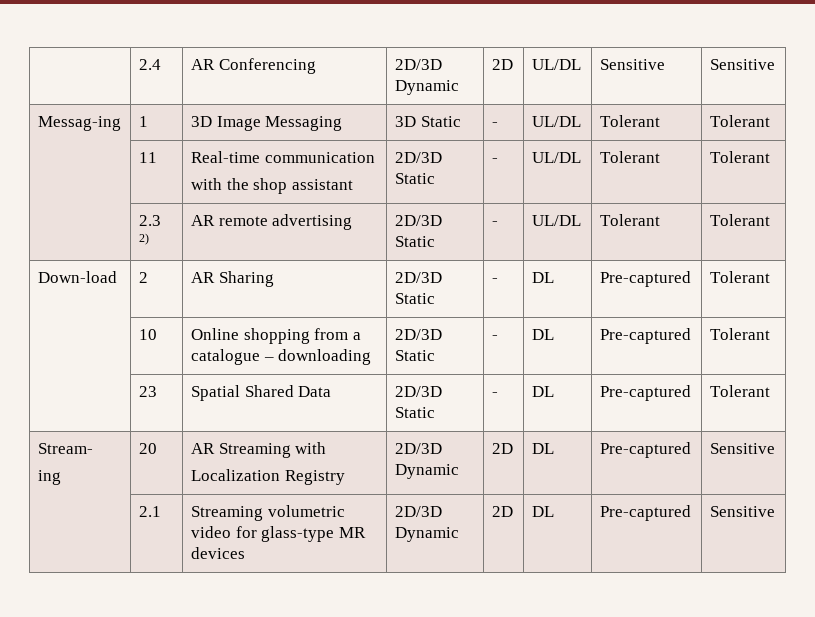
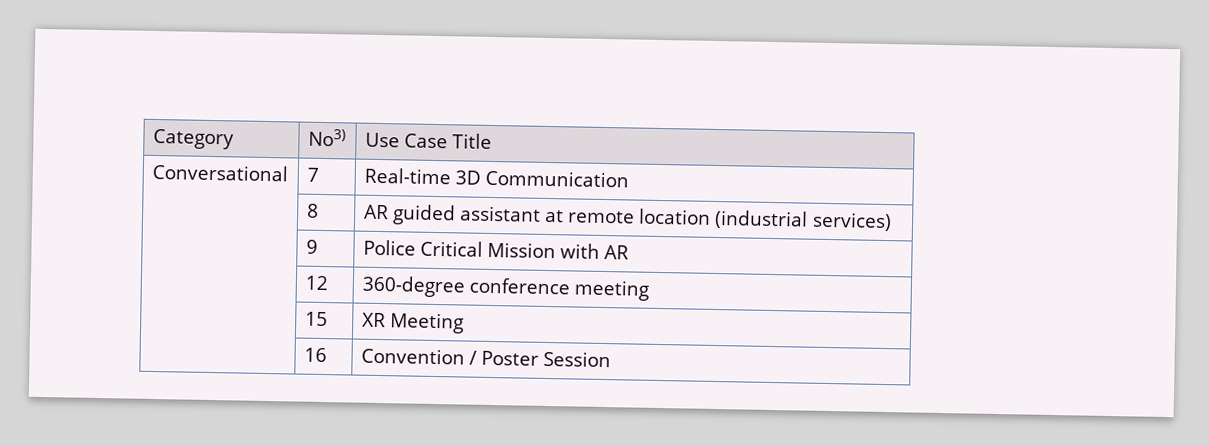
- | 2.4 | AR Conferencing | 2D/3D Dynamic | 2D | UL/DL | Sensitive | Sensitive
- Messag-ing | 1 | 3D Image Messaging | 3D Static | - | UL/DL | Tolerant | Tolerant
- | 11 | Real-time communication
- with the shop assistant | 2D/3D Static | - | UL/DL | Tolerant | Tolerant
- | 2.3 2) | AR remote advertising | 2D/3D Static | - | UL/DL | Tolerant | Tolerant
- Down-load | 2 | AR Sharing | 2D/3D Static | - | DL | Pre-captured | Tolerant
- | 10 | Online shopping from a catalogue – downloading | 2D/3D Static | - | DL | Pre-captured | Tolerant
- | 23 | Spatial Shared Data | 2D/3D Static | - | DL | Pre-captured | Tolerant
- Stream-
- ing | 20 | AR Streaming with
- Localization Registry | 2D/3D Dynamic | 2D | DL | Pre-captured | Sensitive
- | 2.1 | Streaming volumetric video for glass-type MR devices | 2D/3D Dynamic | 2D | DL | Pre-captured | Sensitive
+ Category | No3) | Use Case Title
+ Conversational | 7 | Real-time 3D Communication
+ | 8 | AR guided assistant at remote location (industrial services)
+ | 9 | Police Critical Mission with AR
+ | 12 | 360-degree conference meeting
+ | 15 | XR Meeting
+ | 16 | Convention / Poster Session

